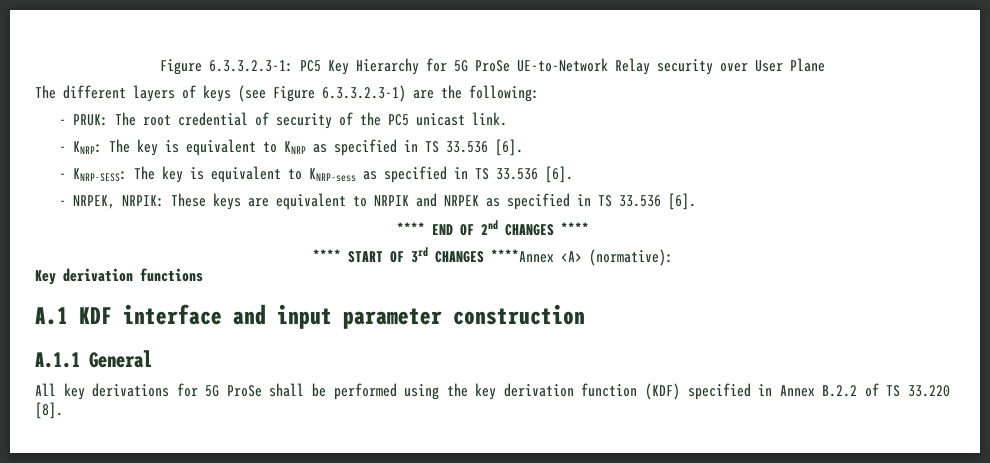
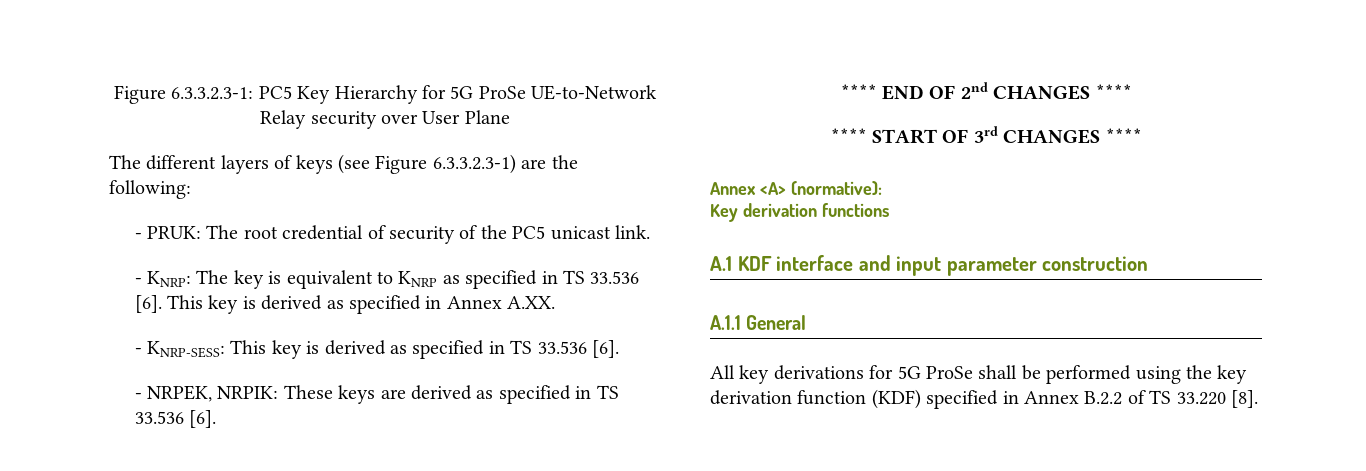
+ This key is derived as specified in Annex A.XX.
- - KNRP-SESS: The key is equivalent to KNRP-sess as specified in TS 33.536 [6].
+ - KNRP-SESS: This key is derived as specified in TS 33.536 [6].
- - NRPEK, NRPIK: These keys are equivalent to NRPIK and NRPEK as specified in TS 33.536 [6].
+ - NRPEK, NRPIK: These keys are derived as specified in TS 33.536 [6].
- **** START OF 3rd CHANGES ****Annex <A> (normative):
+ **** START OF 3rd CHANGES ****
+ Annex <A> (normative):

